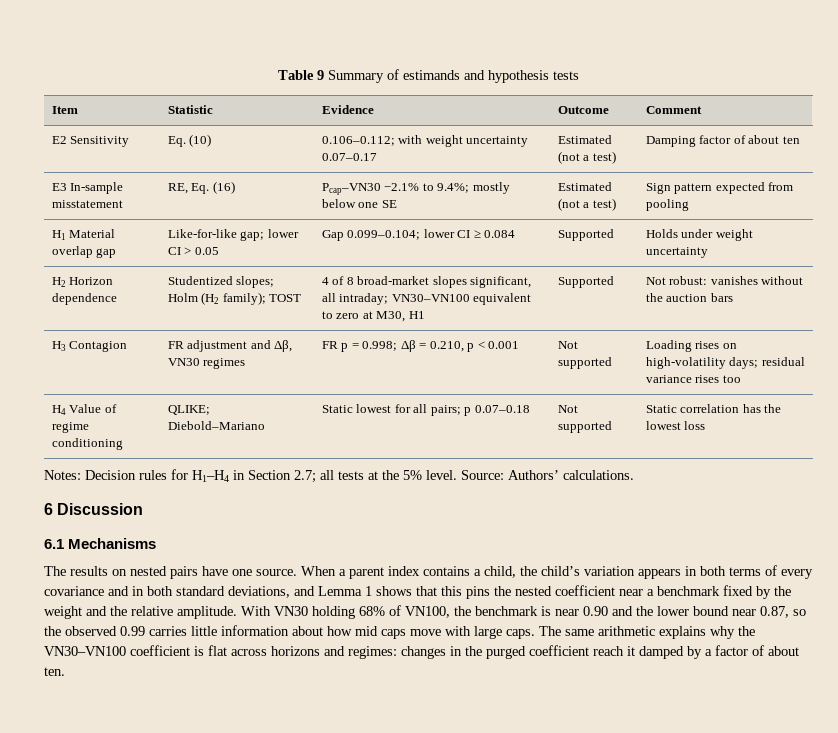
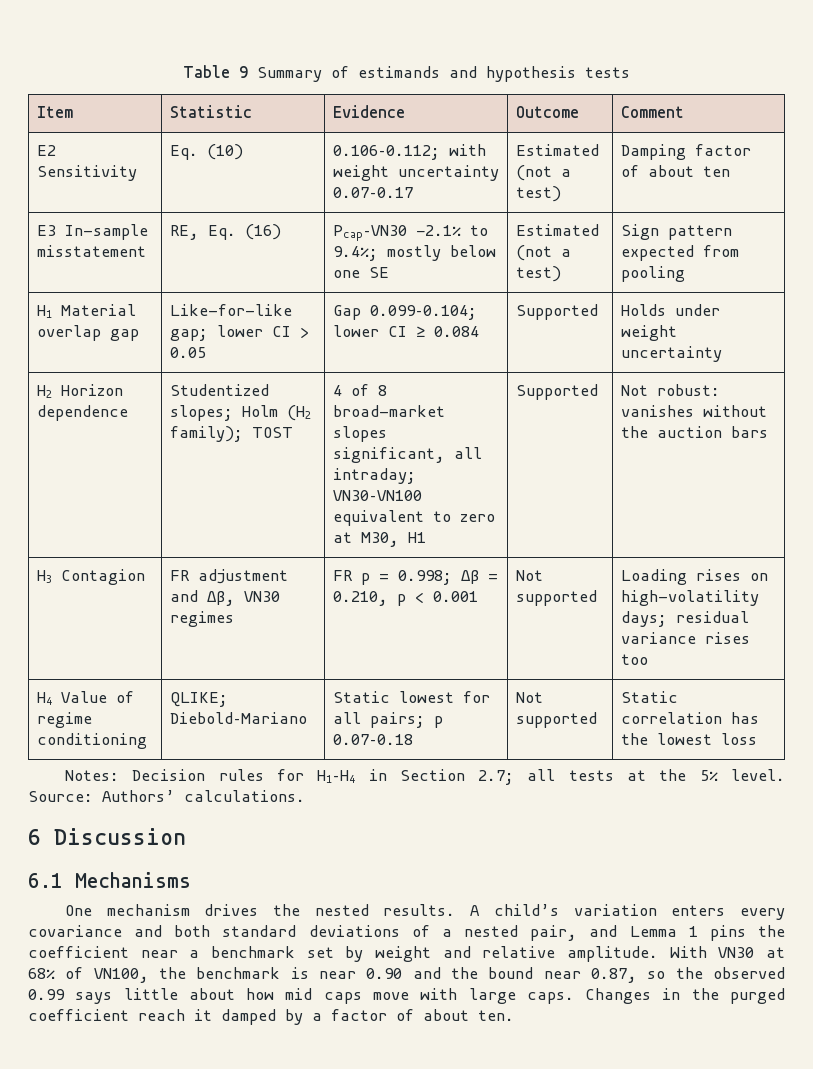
- The results on nested pairs have one source. When a parent index contains a child, the child’s variation appears in both terms of every covariance and in both standard deviations, and Lemma 1 shows that this pins the nested coefficient near a benchmark fixed by the weight and the relative amplitude.
+ One mechanism drives the nested results. A child’s variation enters every covariance and both standard deviations of a nested pair, and Lemma 1 pins the coefficient near a benchmark set by weight and relative amplitude.
- With VN30 holding 68% of VN100, the benchmark is near 0.90 and the lower bound near 0.87, so the observed 0.99 carries little information about how mid caps move with large caps.
+ With VN30 at 68% of VN100, the benchmark is near 0.90 and the bound near 0.87, so the observed 0.99 says little about how mid caps move with large caps.
- The same arithmetic explains why the VN30–VN100 coefficient is flat across horizons and regimes: changes in the purged coefficient reach it damped by a factor of about ten.
+ Changes in the purged coefficient reach it damped by a factor of about ten.

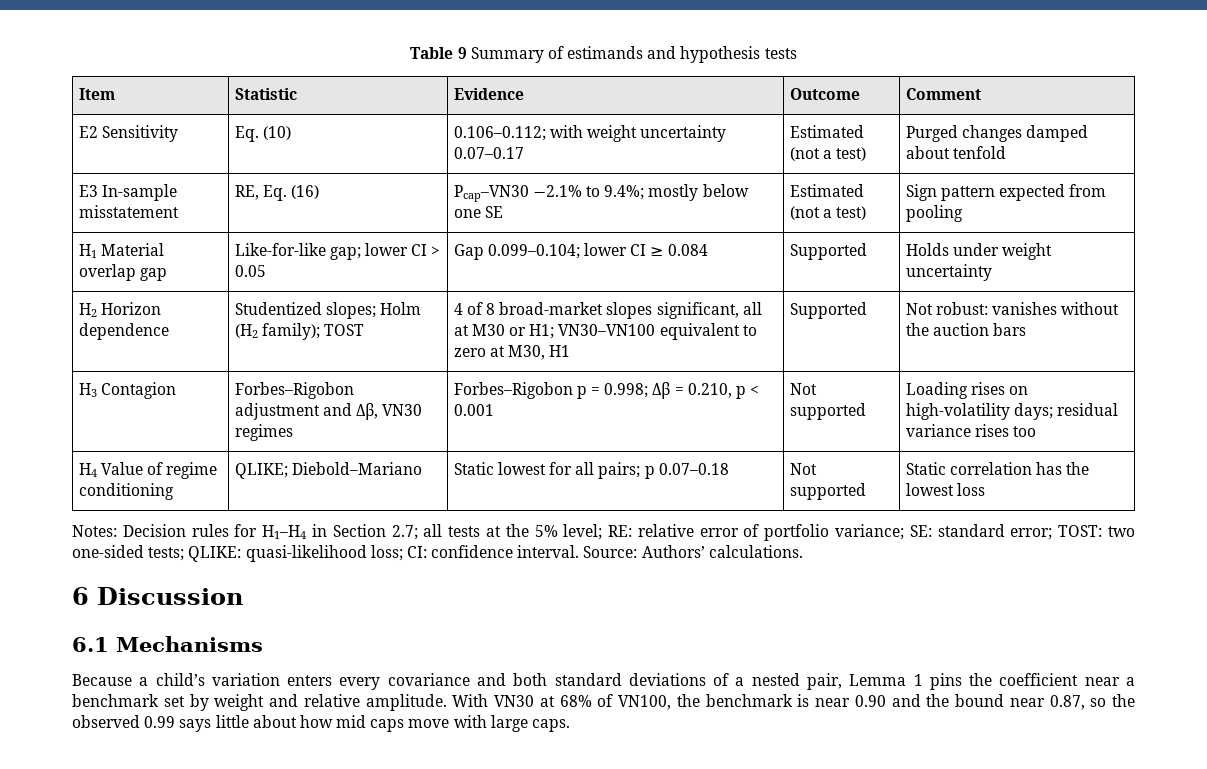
- E2 Sensitivity | Eq. (10) | 0.106–0.112; with weight uncertainty 0.07–0.17 | Estimated (not a test) | Damping factor of about ten
+ E2 Sensitivity | Eq. (10) | 0.106–0.112; with weight uncertainty 0.07–0.17 | Estimated (not a test) | Purged changes damped about tenfold
- H2 Horizon dependence | Studentized slopes; Holm (H2 family); TOST | 4 of 8 broad-market slopes significant, all intraday; VN30–VN100 equivalent to zero at M30, H1 | Supported | Not robust: vanishes without the auction bars
+ H2 Horizon dependence | Studentized slopes; Holm (H2 family); TOST | 4 of 8 broad-market slopes significant, all at M30 or H1; VN30–VN100 equivalent to zero at M30, H1 | Supported | Not robust: vanishes without the auction bars
- H3 Contagion | FR adjustment and Δβ, VN30 regimes | FR p = 0.998; Δβ = 0.210, p < 0.001 | Not supported | Loading rises on high-volatility days; residual variance rises too
+ H3 Contagion | Forbes–Rigobon adjustment and Δβ, VN30 regimes | Forbes–Rigobon p = 0.998; Δβ = 0.210, p < 0.001 | Not supported | Loading rises on high-volatility days; residual variance rises too
- Notes: Decision rules for H1–H4 in Section 2.7; all tests at the 5% level.
+ Notes: Decision rules for H1–H4 in Section 2.7; all tests at the 5% level; RE: relative error of portfolio variance; SE: standard error; TOST: two one-sided tests; QLIKE: quasi-likelihood loss; CI: confidence interval.
- One mechanism drives the nested results. A child’s variation enters every covariance and both standard deviations of a nested pair, and Lemma 1 pins the coefficient near a benchmark set by weight and relative amplitude.
+ Because a child’s variation enters every covariance and both standard deviations of a nested pair, Lemma 1 pins the coefficient near a benchmark set by weight and relative amplitude.
- Changes in the purged coefficient reach it damped by a factor of about ten.

